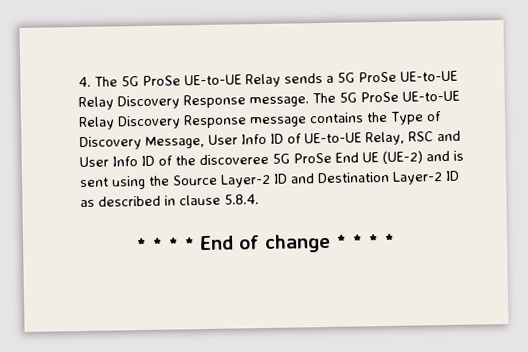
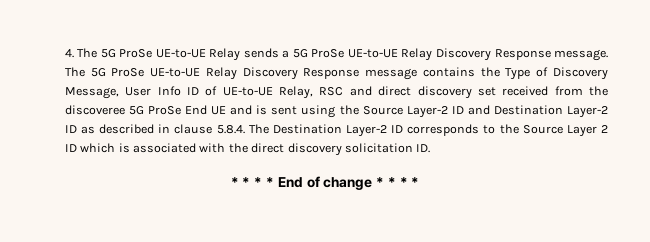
- The 5G ProSe UE-to-UE Relay Discovery Response message contains the Type of Discovery Message, User Info ID of UE-to-UE Relay, RSC and User Info ID of the discoveree 5G ProSe End UE (UE-2) and is sent using the Source Layer-2 ID and Destination Layer-2 ID as described in clause 5.8.4.
+ The 5G ProSe UE-to-UE Relay Discovery Response message contains the Type of Discovery Message, User Info ID of UE-to-UE Relay, RSC and direct discovery set received from the discoveree 5G ProSe End UE and is sent using the Source Layer-2 ID and Destination Layer-2 ID as described in clause 5.8.4. The Destination Layer-2 ID corresponds to the Source Layer 2 ID which is associated with the direct discovery solicitation ID.

